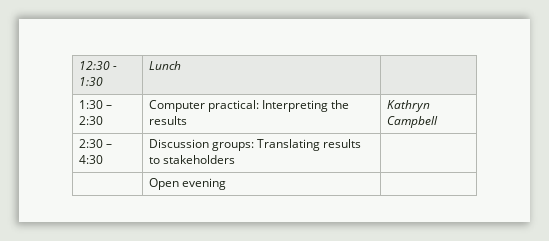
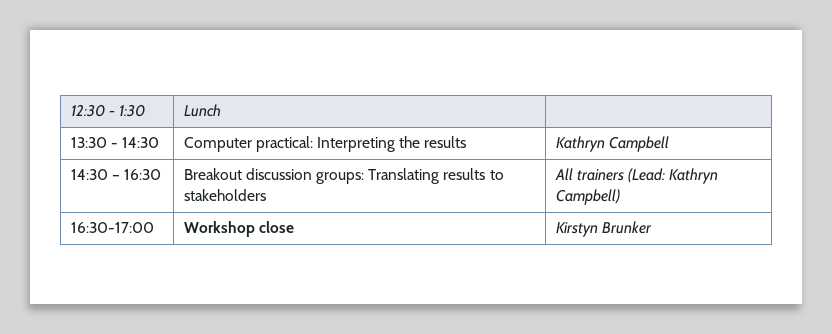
- 1:30 – 2:30 | Computer practical: Interpreting the results | Kathryn Campbell
+ 13:30 - 14:30 | Computer practical: Interpreting the results | Kathryn Campbell
- 2:30 – 4:30 | Discussion groups: Translating results to stakeholders |
- | Open evening |
+ 14:30 – 16:30 | Breakout discussion groups: Translating results to stakeholders | All trainers (Lead: Kathryn Campbell)
+ 16:30-17:00 | Workshop close | Kirstyn Brunker

